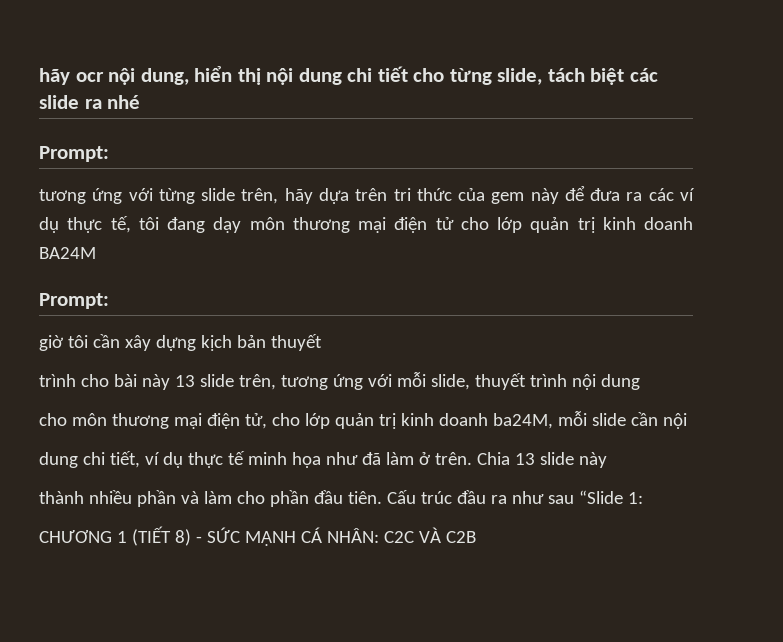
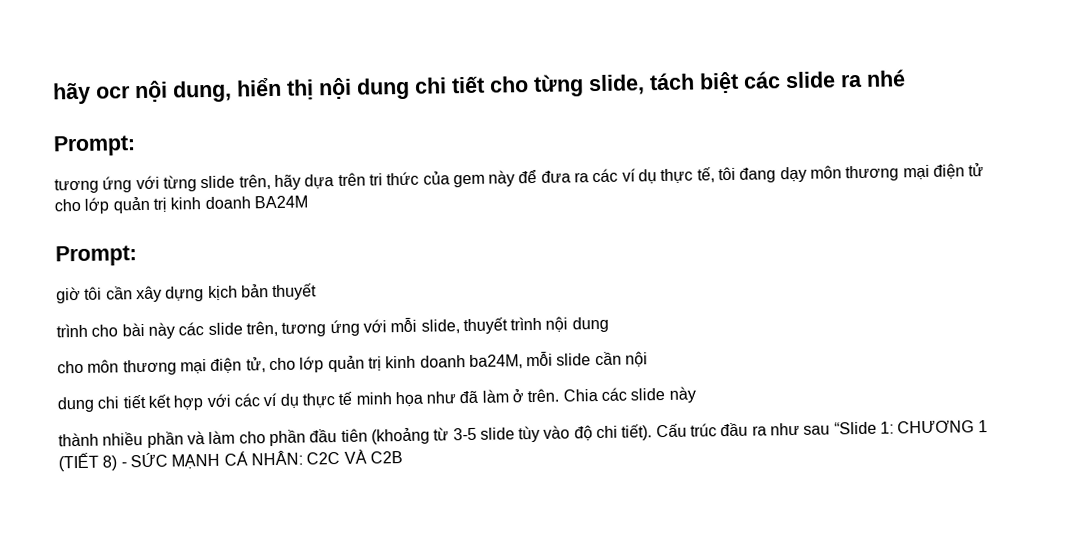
- trình cho bài này 13 slide trên, tương ứng với mỗi slide, thuyết trình nội dung
+ trình cho bài này các slide trên, tương ứng với mỗi slide, thuyết trình nội dung
- dung chi tiết, ví dụ thực tế minh họa như đã làm ở trên.
+ dung chi tiết kết hợp với các ví dụ thực tế minh họa như đã làm ở trên.
- Chia 13 slide này
+ Chia các slide này
- thành nhiều phần và làm cho phần đầu tiên.
+ thành nhiều phần và làm cho phần đầu tiên (khoảng từ 3-5 slide tùy vào độ chi tiết).
- Cấu trúc đầu ra như sau “Slide 1:
- CHƯƠNG 1 (TIẾT 8) - SỨC MẠNH CÁ NHÂN: C2C VÀ C2B
+ Cấu trúc đầu ra như sau “Slide 1: CHƯƠNG 1 (TIẾT 8) - SỨC MẠNH CÁ NHÂN: C2C VÀ C2B

